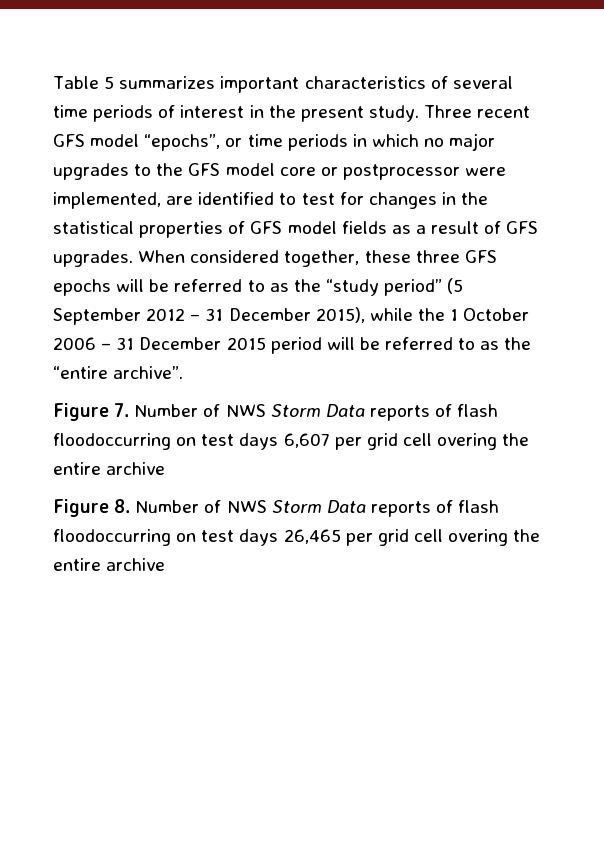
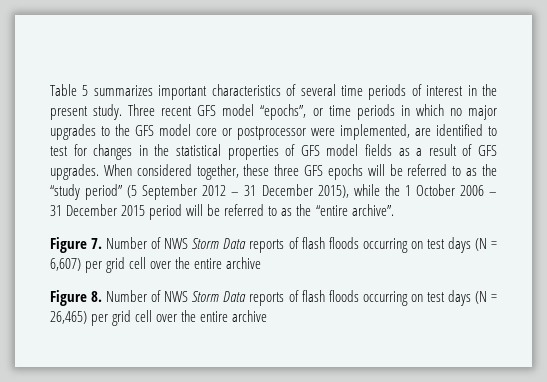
- Figure 7. Number of NWS Storm Data reports of flash floodoccurring on test days 6,607 per grid cell overing the entire archive
+ Figure 7. Number of NWS Storm Data reports of flash floods occurring on test days (N = 6,607) per grid cell over the entire archive
- Figure 8. Number of NWS Storm Data reports of flash floodoccurring on test days 26,465 per grid cell overing the entire archive
+ Figure 8. Number of NWS Storm Data reports of flash floods occurring on test days (N = 26,465) per grid cell over the entire archive

